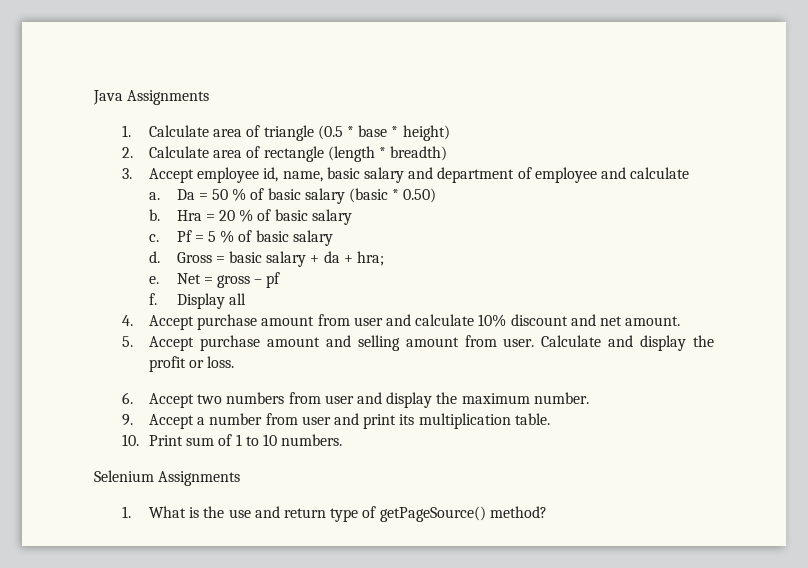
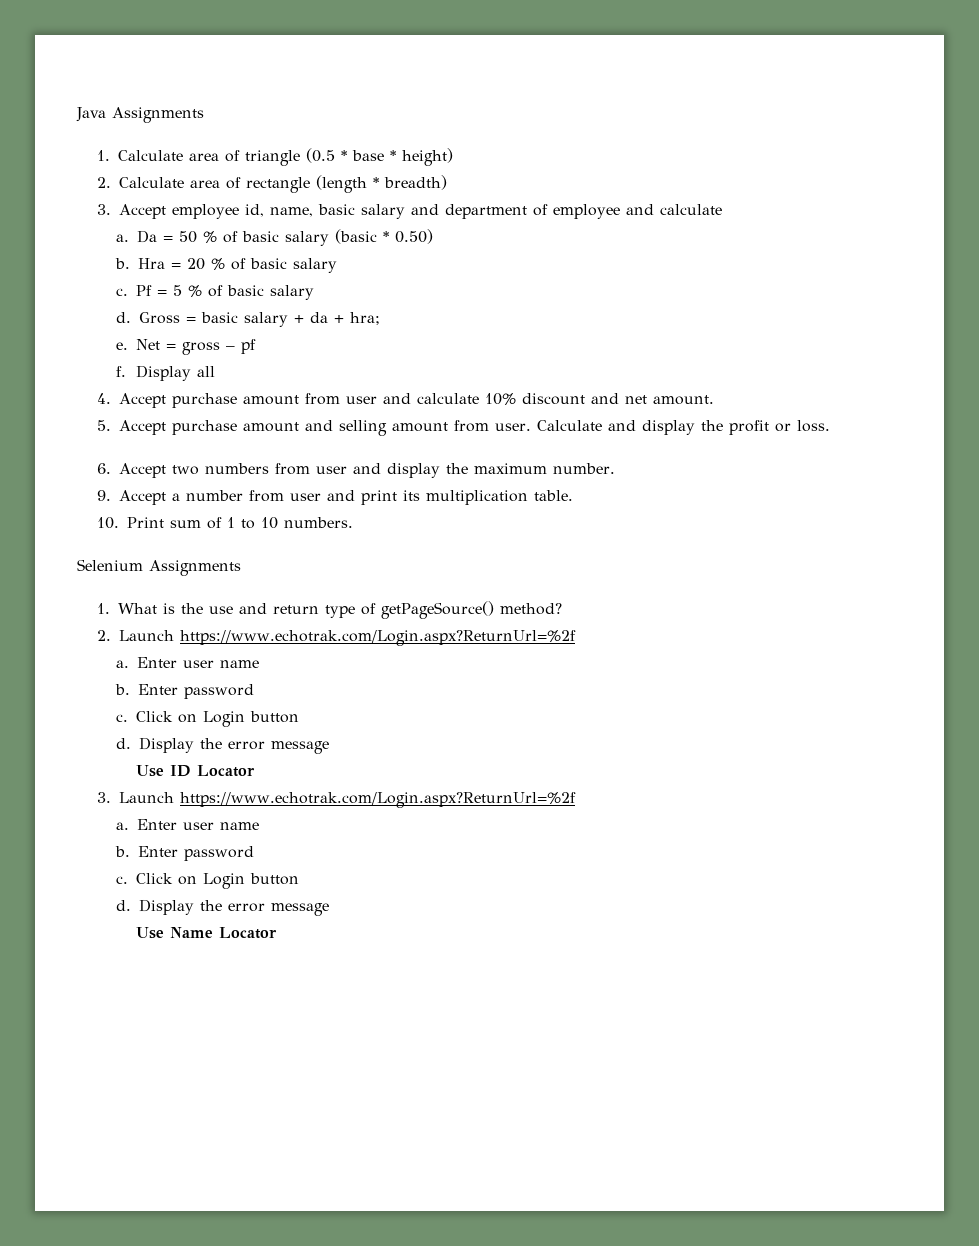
+ 2. Launch https://www.echotrak.com/Login.aspx?ReturnUrl=%2f
+ a. Enter user name
+ b. Enter password
+ c. Click on Login button
+ d. Display the error message
+ Use ID Locator
+ 3. Launch https://www.echotrak.com/Login.aspx?ReturnUrl=%2f
+ a. Enter user name
+ b. Enter password
+ c. Click on Login button
+ d. Display the error message
+ Use Name Locator

